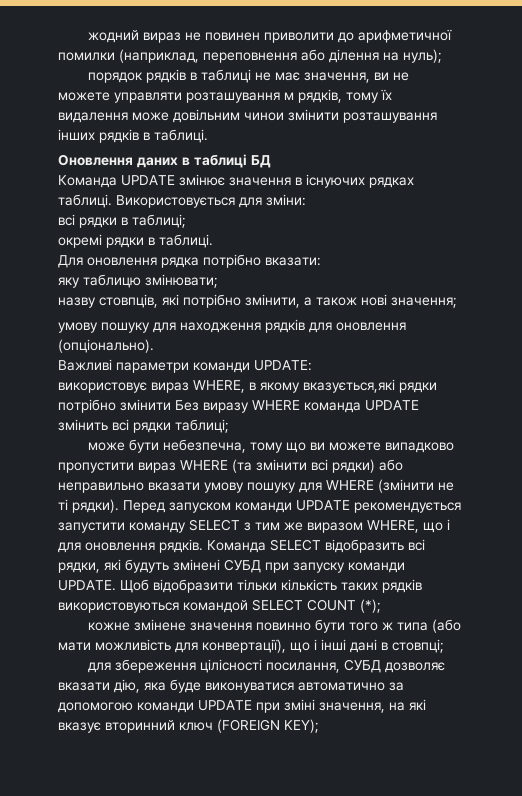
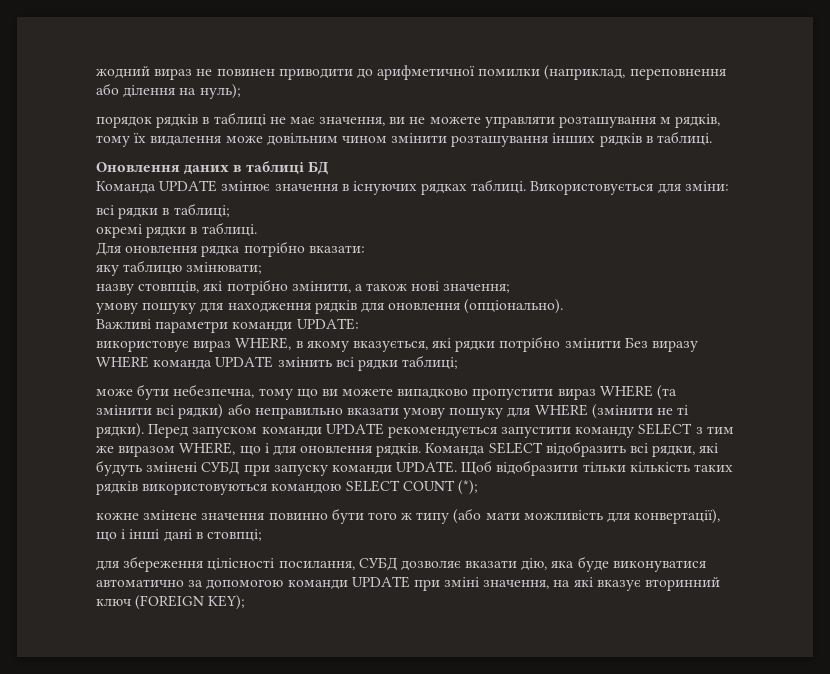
- жодний вираз не повинен приволити до арифметичної помилки (наприклад, переповнення або ділення на нуль);
+ жодний вираз не повинен приводити до арифметичної помилки (наприклад, переповнення або ділення на нуль);
- порядок рядків в таблиці не має значення, ви не можете управляти розташування м рядків, тому їх видалення може довільним чинои змінити розташування інших рядків в таблиці.
+ порядок рядків в таблиці не має значення, ви не можете управляти розташування м рядків, тому їх видалення може довільним чином змінити розташування інших рядків в таблиці.
- використовує вираз WHERE, в якому вказується,які рядки потрібно змінити Без виразу WHERE команда UPDATE змінить всі рядки таблиці;
+ використовує вираз WHERE, в якому вказується, які рядки потрібно змінити Без виразу WHERE команда UPDATE змінить всі рядки таблиці;
- Щоб відобразити тільки кількість таких рядків використовуються командой SELECT COUNT (*);
+ Щоб відобразити тільки кількість таких рядків використовуються командою SELECT COUNT (*);
- кожне змінене значення повинно бути того ж типа (або мати можливість для конвертації), що і інші дані в стовпці;
+ кожне змінене значення повинно бути того ж типу (або мати можливість для конвертації), що і інші дані в стовпці;

